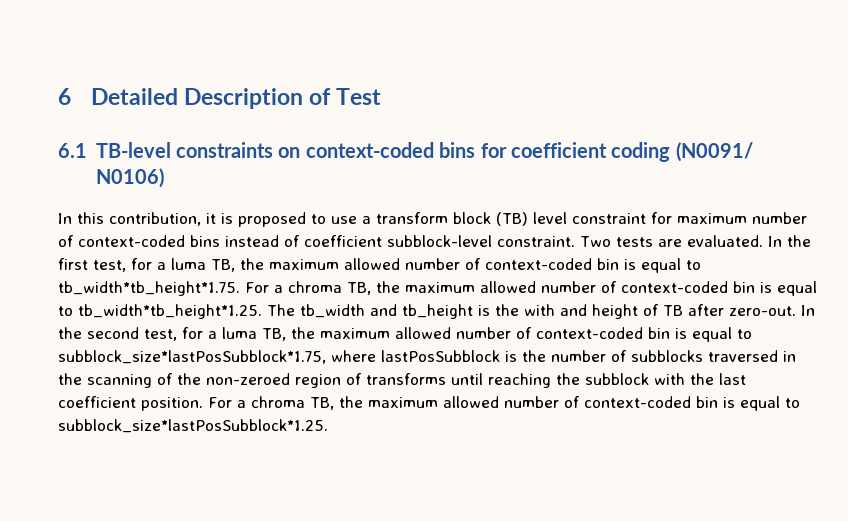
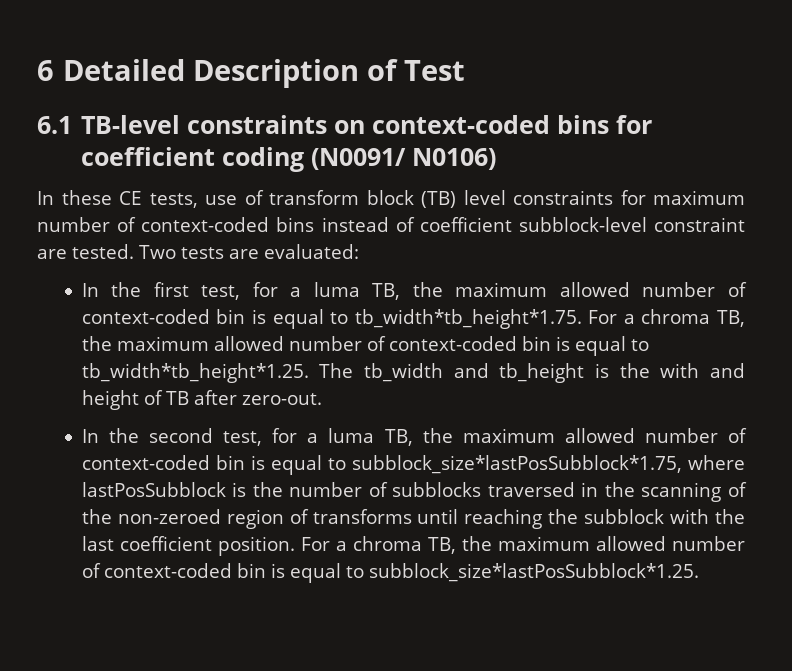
- In this contribution, it is proposed to use a transform block (TB) level constraint for maximum number of context-coded bins instead of coefficient subblock-level constraint.
+ In these CE tests, use of transform block (TB) level constraints for maximum number of context-coded bins instead of coefficient subblock-level constraint are tested.
- Two tests are evaluated. In the first test, for a luma TB, the maximum allowed number of context-coded bin is equal to tb_width*tb_height*1.75. For a chroma TB, the maximum allowed number of context-coded bin is equal to tb_width*tb_height*1.25. The tb_width and tb_height is the with and height of TB after zero-out. In the second test, for a luma TB, the maximum allowed number of context-coded bin is equal to subblock_size*lastPosSubblock*1.75, where lastPosSubblock is the number of subblocks traversed in the scanning of the non-zeroed region of transforms until reaching the subblock with the last coefficient position.
+ Two tests are evaluated:
+ In the first test, for a luma TB, the maximum allowed number of context-coded bin is equal to tb_width*tb_height*1.75. For a chroma TB, the maximum allowed number of context-coded bin is equal to tb_width*tb_height*1.25. The tb_width and tb_height is the with and height of TB after zero-out.
+ In the second test, for a luma TB, the maximum allowed number of context-coded bin is equal to subblock_size*lastPosSubblock*1.75, where lastPosSubblock is the number of subblocks traversed in the scanning of the non-zeroed region of transforms until reaching the subblock with the last coefficient position.

